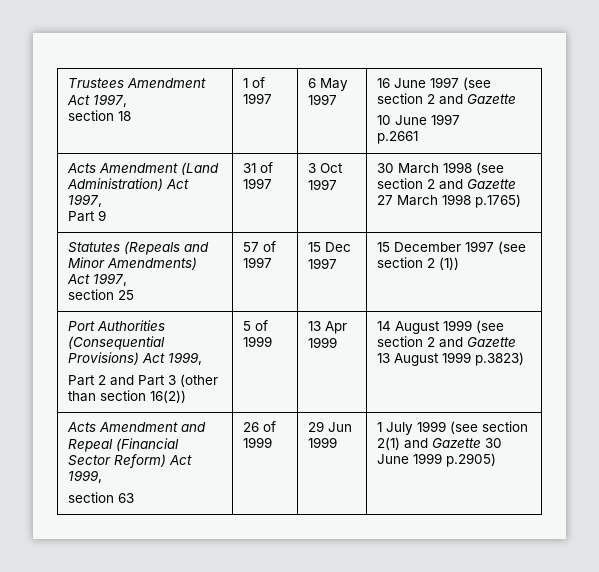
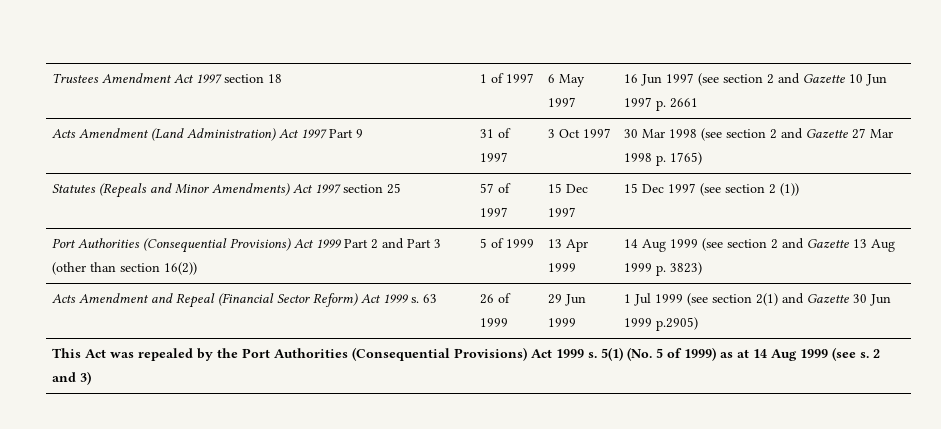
- Trustees Amendment Act 1997,
- section 18 | 1 of 1997 | 6 May 1997 | 16 June 1997 (see section 2 and Gazette
- 10 June 1997
- p.2661
+ Trustees Amendment Act 1997 section 18 | 1 of 1997 | 6 May 1997 | 16 Jun 1997 (see section 2 and Gazette 10 Jun 1997 p. 2661
- Acts Amendment (Land Administration) Act 1997,
- Part 9 | 31 of 1997 | 3 Oct 1997 | 30 March 1998 (see section 2 and Gazette 27 March 1998 p.1765)
+ Acts Amendment (Land Administration) Act 1997 Part 9 | 31 of 1997 | 3 Oct 1997 | 30 Mar 1998 (see section 2 and Gazette 27 Mar 1998 p. 1765)
- Statutes (Repeals and Minor Amendments) Act 1997,
- section 25 | 57 of 1997 | 15 Dec 1997 | 15 December 1997 (see section 2 (1))
+ Statutes (Repeals and Minor Amendments) Act 1997 section 25 | 57 of 1997 | 15 Dec 1997 | 15 Dec 1997 (see section 2 (1))
- Port Authorities (Consequential Provisions) Act 1999,
- Part 2 and Part 3 (other than section 16(2)) | 5 of 1999 | 13 Apr 1999 | 14 August 1999 (see section 2 and Gazette 13 August 1999 p.3823)
+ Port Authorities (Consequential Provisions) Act 1999 Part 2 and Part 3 (other than section 16(2)) | 5 of 1999 | 13 Apr 1999 | 14 Aug 1999 (see section 2 and Gazette 13 Aug 1999 p. 3823)
- Acts Amendment and Repeal (Financial Sector Reform) Act 1999,
- section 63 | 26 of 1999 | 29 Jun 1999 | 1 July 1999 (see section 2(1) and Gazette 30 June 1999 p.2905)
+ Acts Amendment and Repeal (Financial Sector Reform) Act 1999 s. 63 | 26 of 1999 | 29 Jun 1999 | 1 Jul 1999 (see section 2(1) and Gazette 30 Jun 1999 p.2905)
+ This Act was repealed by the Port Authorities (Consequential Provisions) Act 1999 s. 5(1) (No. 5 of 1999) as at 14 Aug 1999 (see s. 2 and 3)

